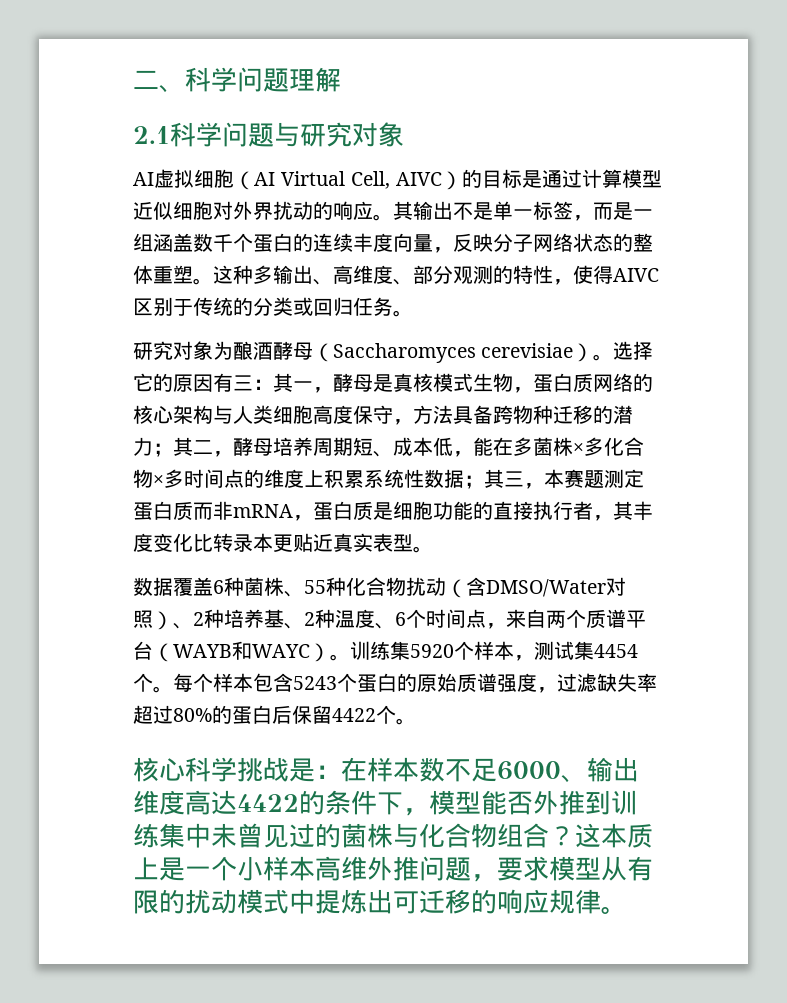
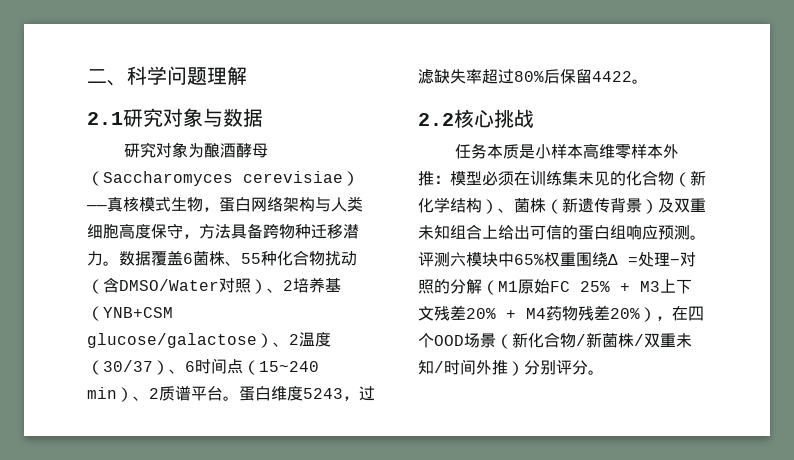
- 2.1科学问题与研究对象
- AI虚拟细胞（AI Virtual Cell, AIVC）的目标是通过计算模型近似细胞对外界扰动的响应。其输出不是单一标签，而是一组涵盖数千个蛋白的连续丰度向量，反映分子网络状态的整体重塑。这种多输出、高维度、部分观测的特性，使得AIVC区别于传统的分类或回归任务。
+ 2.1研究对象与数据
- 研究对象为酿酒酵母（Saccharomyces cerevisiae）。选择它的原因有三：其一，酵母是真核模式生物，蛋白质网络的核心架构与人类细胞高度保守，方法具备跨物种迁移的潜力；其二，酵母培养周期短、成本低，能在多菌株×多化合物×多时间点的维度上积累系统性数据；其三，本赛题测定蛋白质而非mRNA，蛋白质是细胞功能的直接执行者，其丰度变化比转录本更贴近真实表型。
- 数据覆盖6种菌株、55种化合物扰动（含DMSO/Water对照）、2种培养基、2种温度、6个时间点，来自两个质谱平台（WAYB和WAYC）。训练集5920个样本，测试集4454个。每个样本包含5243个蛋白的原始质谱强度，过滤缺失率超过80%的蛋白后保留4422个。
- 核心科学挑战是：在样本数不足6000、输出维度高达4422的条件下，模型能否外推到训练集中未曾见过的菌株与化合物组合？这本质上是一个小样本高维外推问题，要求模型从有限的扰动模式中提炼出可迁移的响应规律。
+ 研究对象为酿酒酵母（Saccharomyces cerevisiae）——真核模式生物，蛋白网络架构与人类细胞高度保守，方法具备跨物种迁移潜力。数据覆盖6菌株、55种化合物扰动（含DMSO/Water对照）、2培养基（YNB+CSM glucose/galactose）、2温度（30/37）、6时间点（15~240 min）、2质谱平台。蛋白维度5243，过滤缺失率超过80%后保留4422。
+ 2.2核心挑战
+ 任务本质是小样本高维零样本外推：模型必须在训练集未见的化合物（新化学结构）、菌株（新遗传背景）及双重未知组合上给出可信的蛋白组响应预测。评测六模块中65%权重围绕Δ =处理−对照的分解（M1原始FC 25% + M3上下文残差20% + M4药物残差20%），在四个OOD场景（新化合物/新菌株/双重未知/时间外推）分别评分。

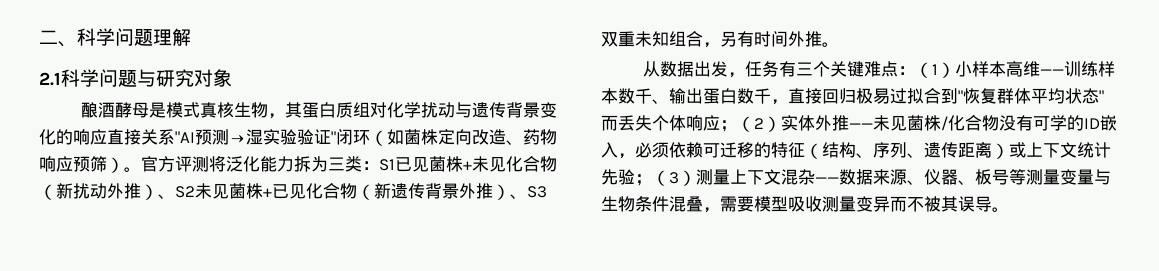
- 2.1研究对象与数据
- 研究对象为酿酒酵母（Saccharomyces cerevisiae）——真核模式生物，蛋白网络架构与人类细胞高度保守，方法具备跨物种迁移潜力。数据覆盖6菌株、55种化合物扰动（含DMSO/Water对照）、2培养基（YNB+CSM glucose/galactose）、2温度（30/37）、6时间点（15~240 min）、2质谱平台。蛋白维度5243，过滤缺失率超过80%后保留4422。
- 2.2核心挑战
- 任务本质是小样本高维零样本外推：模型必须在训练集未见的化合物（新化学结构）、菌株（新遗传背景）及双重未知组合上给出可信的蛋白组响应预测。评测六模块中65%权重围绕Δ =处理−对照的分解（M1原始FC 25% + M3上下文残差20% + M4药物残差20%），在四个OOD场景（新化合物/新菌株/双重未知/时间外推）分别评分。
+ 2.1科学问题与研究对象
+ 酿酒酵母是模式真核生物，其蛋白质组对化学扰动与遗传背景变化的响应直接关系"AI预测→湿实验验证"闭环（如菌株定向改造、药物响应预筛）。官方评测将泛化能力拆为三类：S1已见菌株+未见化合物（新扰动外推）、S2未见菌株+已见化合物（新遗传背景外推）、S3双重未知组合，另有时间外推。
+ 从数据出发，任务有三个关键难点：（1）小样本高维——训练样本数千、输出蛋白数千，直接回归极易过拟合到"恢复群体平均状态"而丢失个体响应；（2）实体外推——未见菌株/化合物没有可学的ID嵌入，必须依赖可迁移的特征（结构、序列、遗传距离）或上下文统计先验；（3）测量上下文混杂——数据来源、仪器、板号等测量变量与生物条件混叠，需要模型吸收测量变异而不被其误导。

